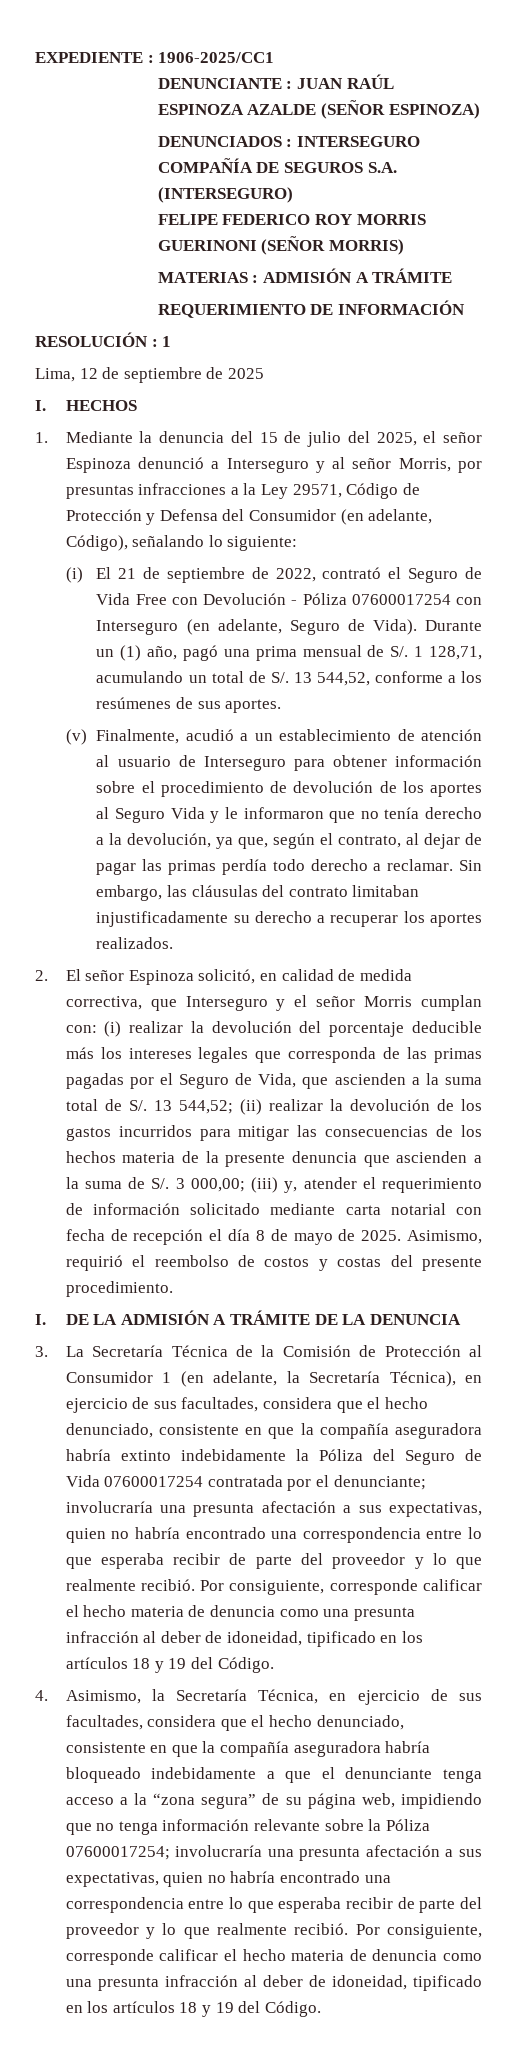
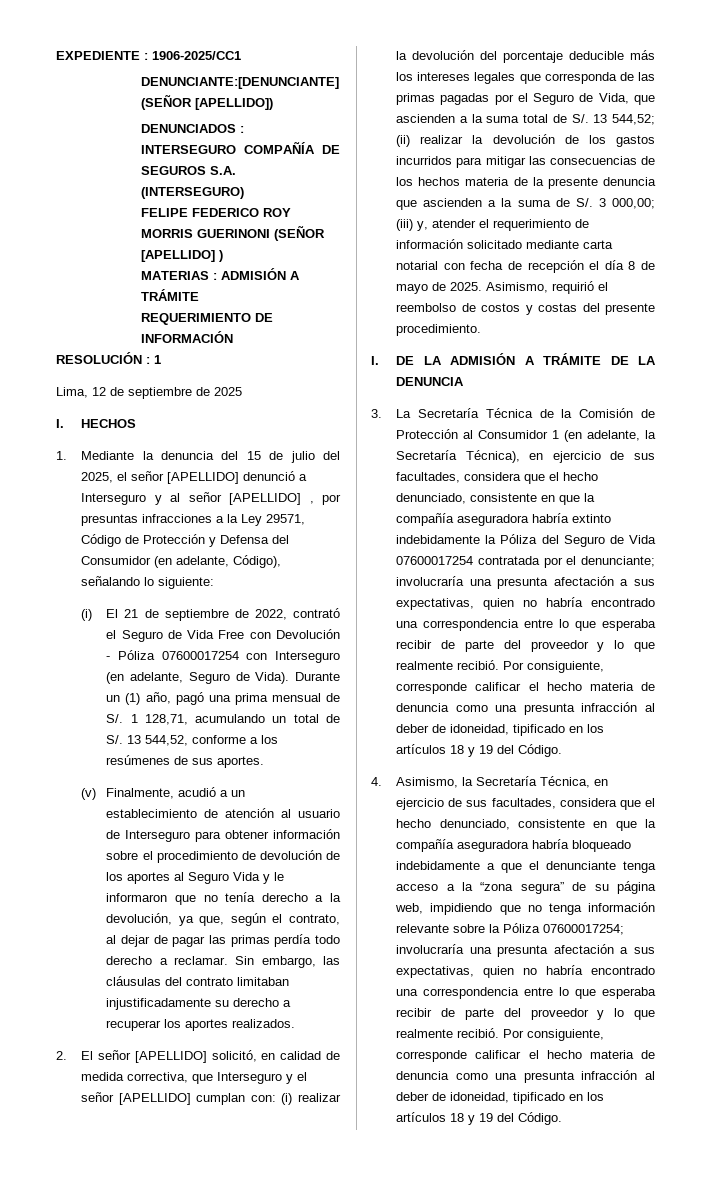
- DENUNCIANTE : JUAN RAÚL ESPINOZA AZALDE (SEÑOR ESPINOZA)
+ DENUNCIANTE:[DENUNCIANTE] (SEÑOR [APELLIDO])
- FELIPE FEDERICO ROY MORRIS GUERINONI (SEÑOR MORRIS)
+ FELIPE FEDERICO ROY MORRIS GUERINONI (SEÑOR [APELLIDO] )
- 1. Mediante la denuncia del 15 de julio del 2025, el señor Espinoza denunció a Interseguro y al señor Morris, por presuntas infracciones a la Ley 29571, Código de Protección y Defensa del Consumidor (en adelante, Código), señalando lo siguiente:
+ 1. Mediante la denuncia del 15 de julio del 2025, el señor [APELLIDO] denunció a Interseguro y al señor [APELLIDO] , por presuntas infracciones a la Ley 29571, Código de Protección y Defensa del Consumidor (en adelante, Código), señalando lo siguiente:
- 2. El señor Espinoza solicitó, en calidad de medida correctiva, que Interseguro y el señor Morris cumplan con:
+ 2. El señor [APELLIDO] solicitó, en calidad de medida correctiva, que Interseguro y el señor [APELLIDO] cumplan con:

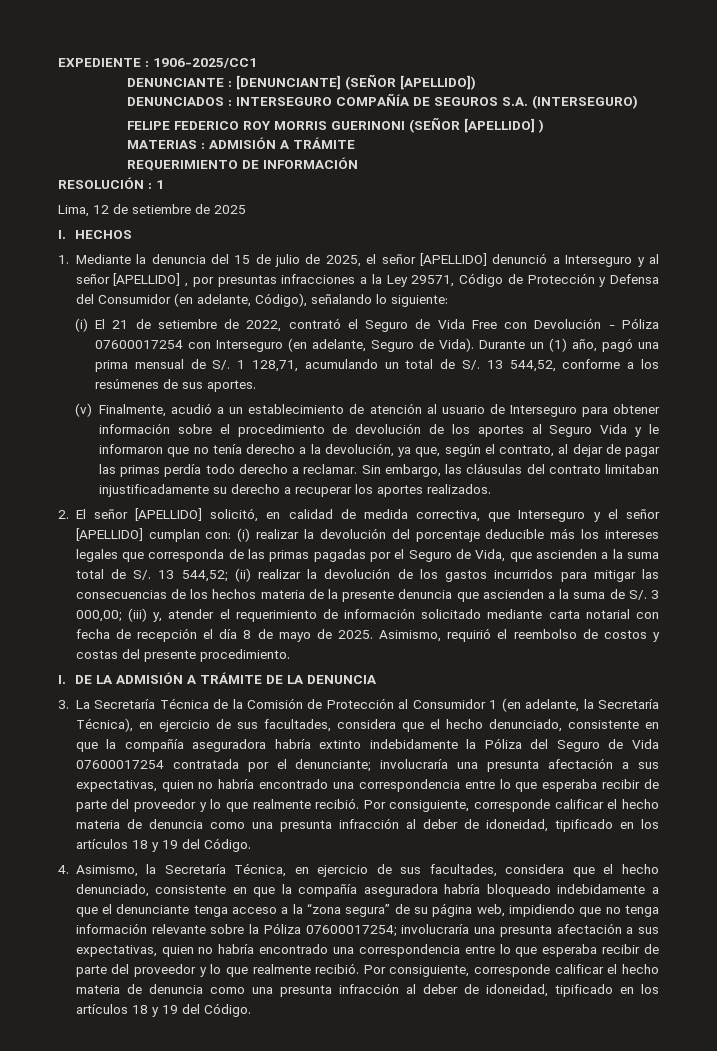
- DENUNCIANTE:[DENUNCIANTE] (SEÑOR [APELLIDO])
+ DENUNCIANTE : [DENUNCIANTE] (SEÑOR [APELLIDO])
- Lima, 12 de septiembre de 2025
+ Lima, 12 de setiembre de 2025
- 1. Mediante la denuncia del 15 de julio del 2025, el señor [APELLIDO] denunció a Interseguro y al señor [APELLIDO] , por presuntas infracciones a la Ley 29571, Código de Protección y Defensa del Consumidor (en adelante, Código), señalando lo siguiente:
+ 1. Mediante la denuncia del 15 de julio de 2025, el señor [APELLIDO] denunció a Interseguro y al señor [APELLIDO] , por presuntas infracciones a la Ley 29571, Código de Protección y Defensa del Consumidor (en adelante, Código), señalando lo siguiente:
- (i) El 21 de septiembre de 2022, contrató el Seguro de Vida Free con Devolución - Póliza 07600017254 con Interseguro (en adelante, Seguro de Vida).
+ (i) El 21 de setiembre de 2022, contrató el Seguro de Vida Free con Devolución - Póliza 07600017254 con Interseguro (en adelante, Seguro de Vida).

